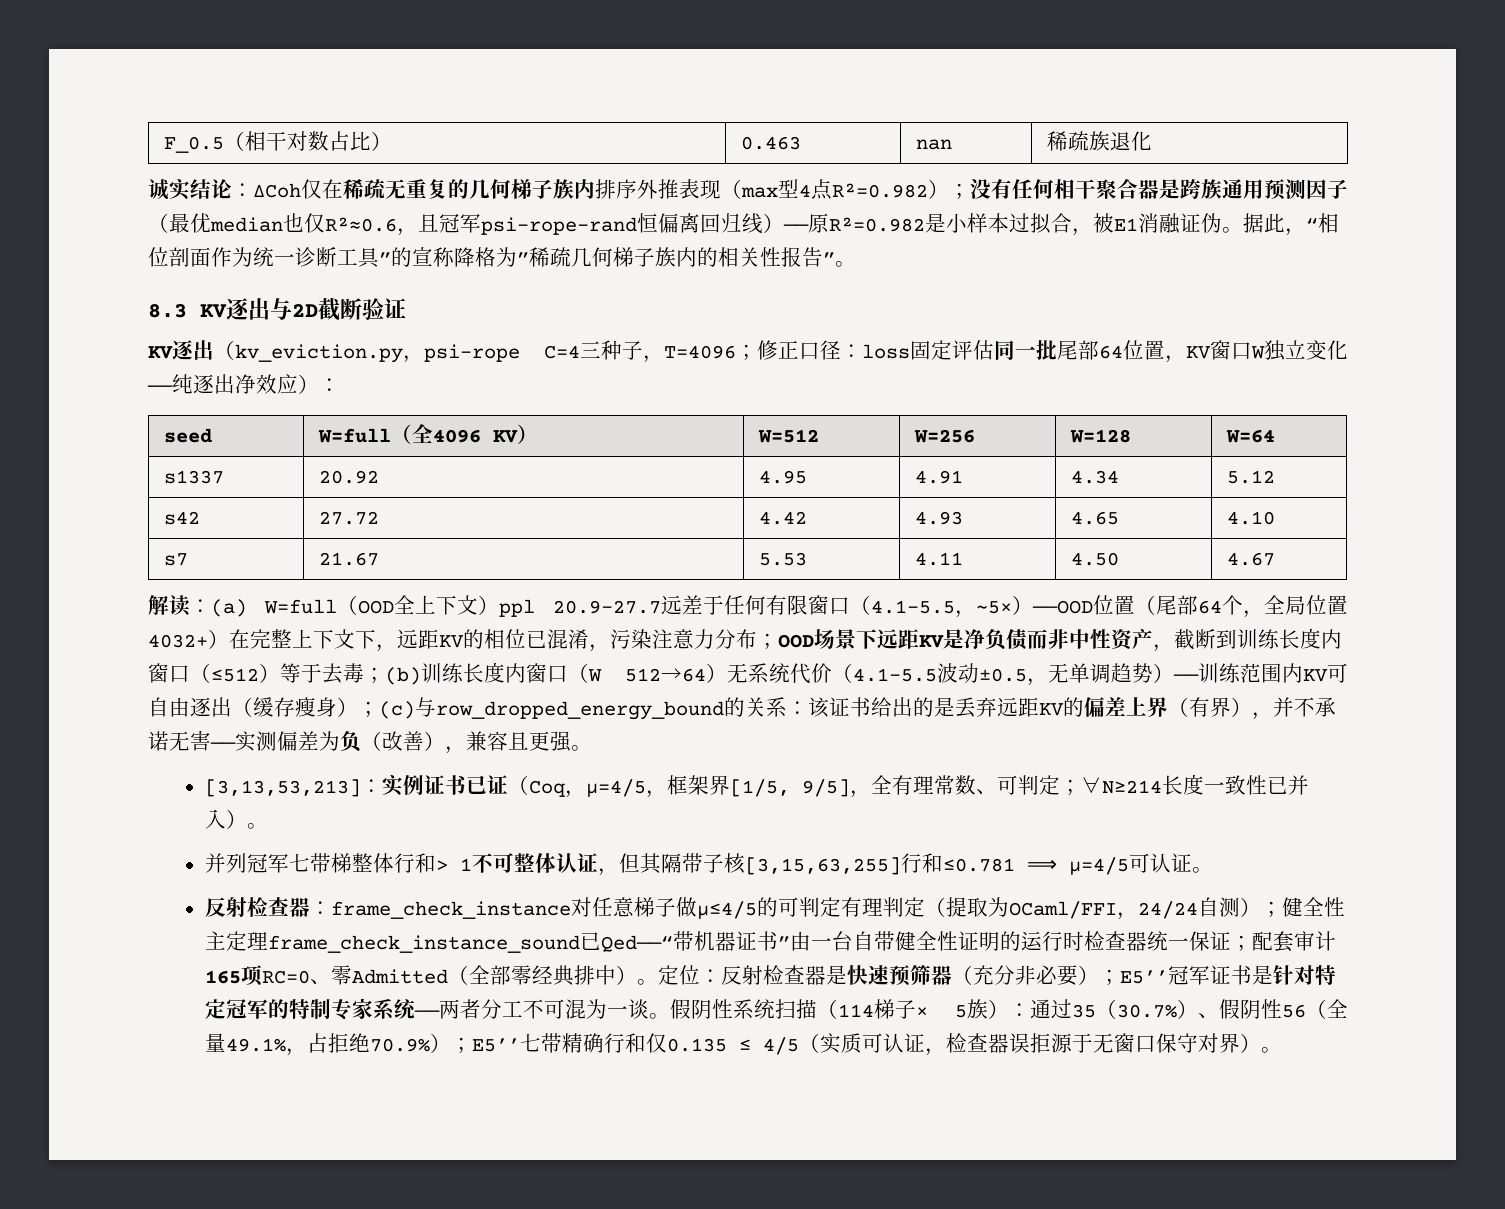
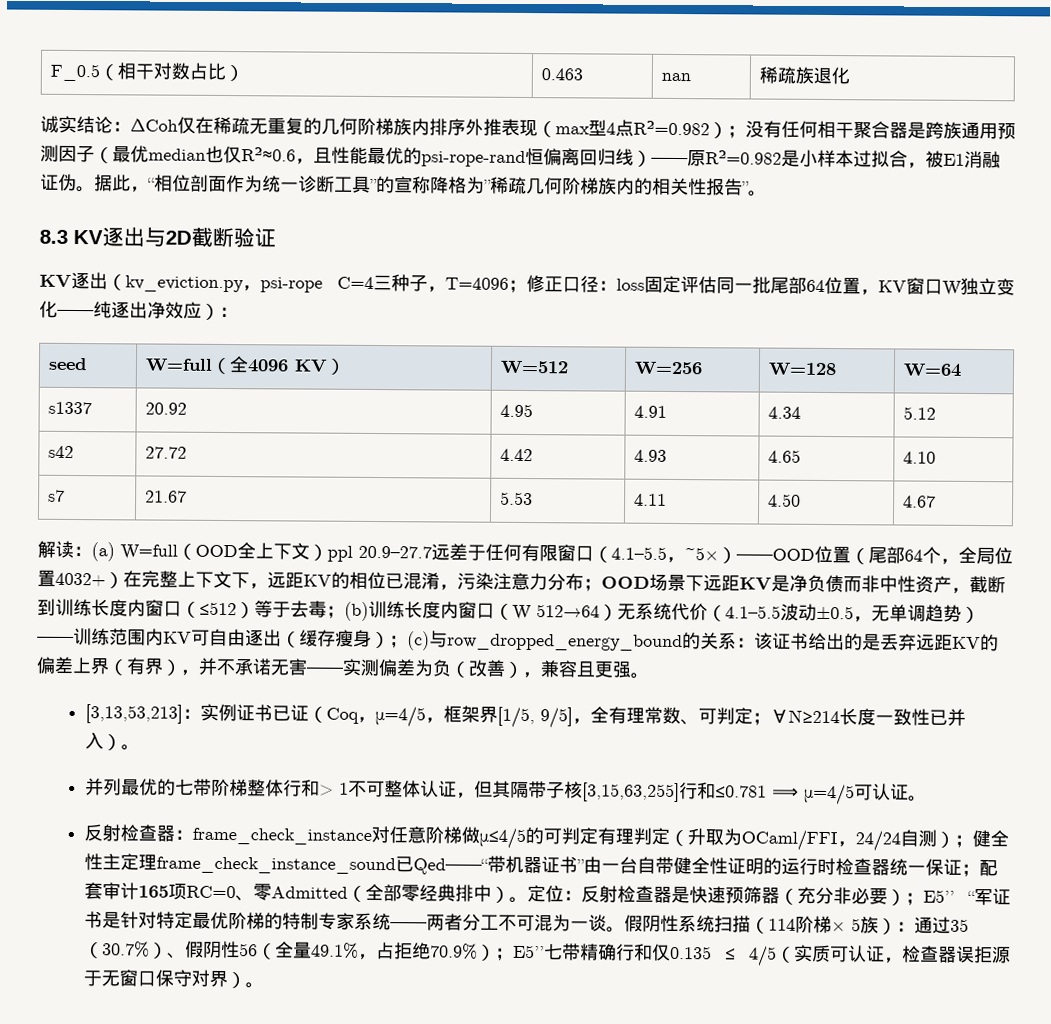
- 诚实结论：ΔCoh仅在稀疏无重复的几何梯子族内排序外推表现（max型4点R²=0.982）；没有任何相干聚合器是跨族通用预测因子（最优median也仅R²≈0.6，且冠军psi-rope-rand恒偏离回归线）——原R²=0.982是小样本过拟合，被E1消融证伪。
+ 诚实结论：ΔCoh仅在稀疏无重复的几何阶梯族内排序外推表现（max型4点R²=0.982）；没有任何相干聚合器是跨族通用预测因子（最优median也仅R²≈0.6，且性能最优的psi-rope-rand恒偏离回归线）——原R²=0.982是小样本过拟合，被E1消融证伪。
- 据此，“相位剖面作为统一诊断工具”的宣称降格为”稀疏几何梯子族内的相关性报告”。
+ 据此，“相位剖面作为统一诊断工具”的宣称降格为”稀疏几何阶梯族内的相关性报告”。
- 并列冠军七带梯整体行和> 1不可整体认证，但其隔带子核[3,15,63,255]行和≤0.781 ⟹ μ=4/5可认证。
+ 并列最优的七带阶梯整体行和> 1不可整体认证，但其隔带子核[3,15,63,255]行和≤0.781 ⟹ μ=4/5可认证。
- 反射检查器：frame_check_instance对任意梯子做μ≤4/5的可判定有理判定（提取为OCaml/FFI，24/24自测）；健全性主定理frame_check_instance_sound已Qed——“带机器证书”由一台自带健全性证明的运行时检查器统一保证；配套审计165项RC=0、零Admitted（全部零经典排中）。
+ 反射检查器：frame_check_instance对任意阶梯做μ≤4/5的可判定有理判定（升取为OCaml/FFI，24/24自测）；健全性主定理frame_check_instance_sound已Qed——“带机器证书”由一台自带健全性证明的运行时检查器统一保证；配套审计165项RC=0、零Admitted（全部零经典排中）。
- 定位：反射检查器是快速预筛器（充分非必要）；E5’’冠军证书是针对特定冠军的特制专家系统——两者分工不可混为一谈。
+ 定位：反射检查器是快速预筛器（充分非必要）；E5’’ “军证书是针对特定最优阶梯的特制专家系统——两者分工不可混为一谈。
- 假阴性系统扫描（114梯子× 5族）：通过35（30.7%）、假阴性56（全量49.1%，占拒绝70.9%）；E5’’七带精确行和仅0.135 ≤ 4/5（实质可认证，检查器误拒源于无窗口保守对界）。
+ 假阴性系统扫描（114阶梯× 5族）：通过35（30.7%）、假阴性56（全量49.1%，占拒绝70.9%）；E5’’七带精确行和仅0.135 ≤ 4/5（实质可认证，检查器误拒源于无窗口保守对界）。

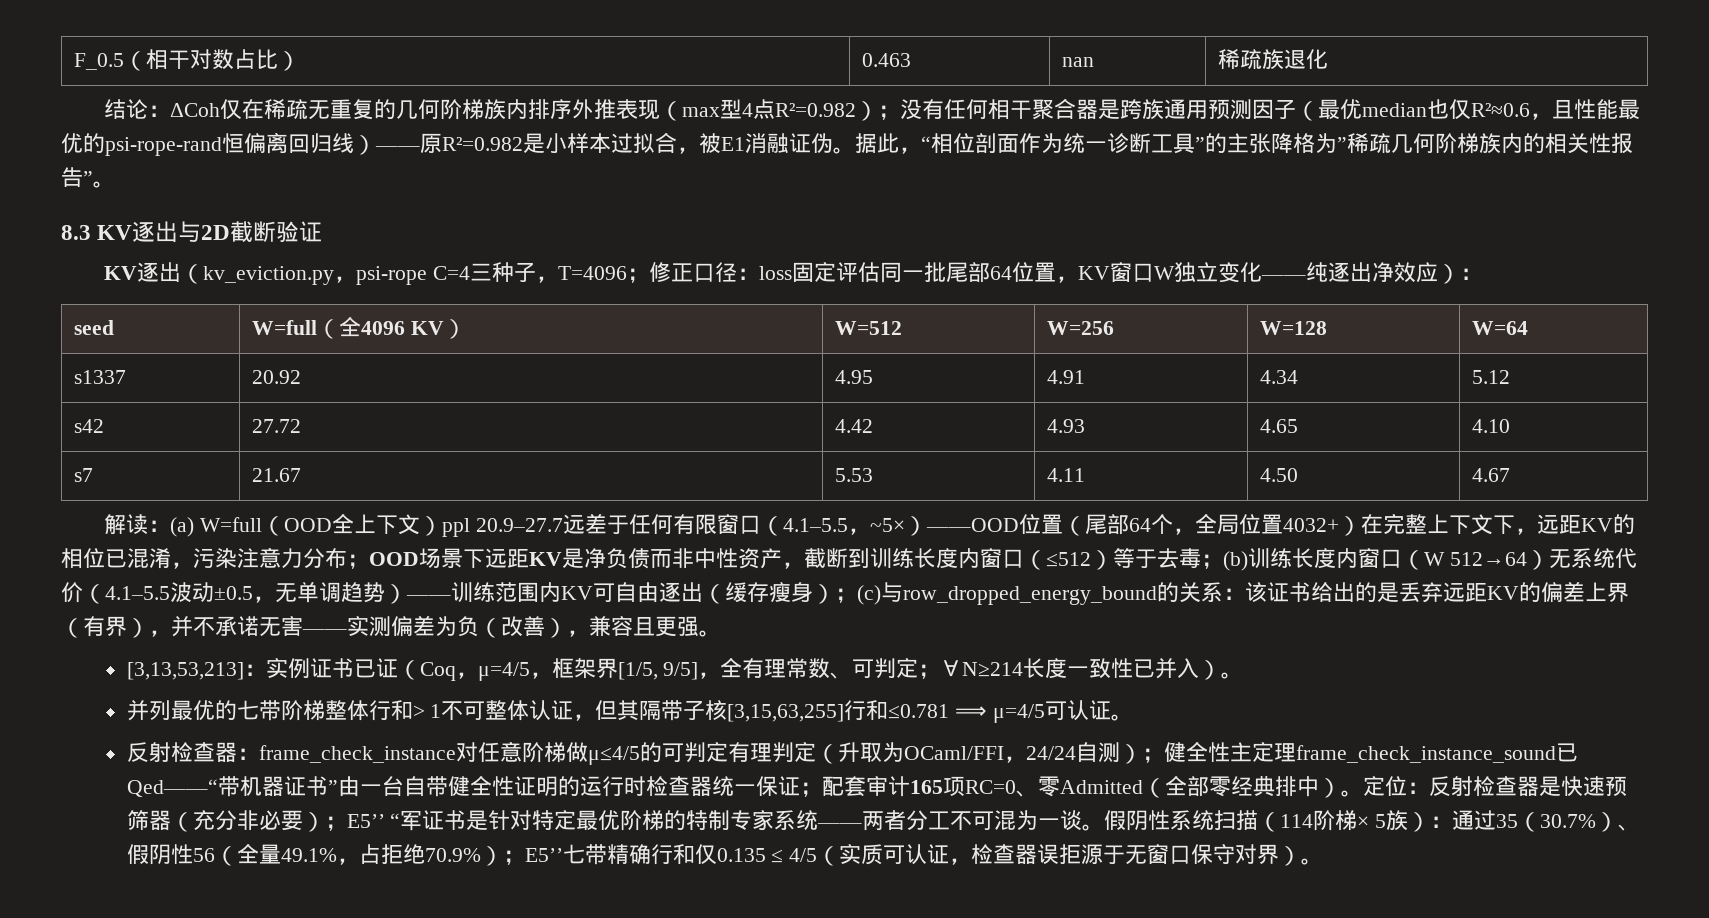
- 诚实结论：ΔCoh仅在稀疏无重复的几何阶梯族内排序外推表现（max型4点R²=0.982）；没有任何相干聚合器是跨族通用预测因子（最优median也仅R²≈0.6，且性能最优的psi-rope-rand恒偏离回归线）——原R²=0.982是小样本过拟合，被E1消融证伪。
+ 结论：ΔCoh仅在稀疏无重复的几何阶梯族内排序外推表现（max型4点R²=0.982）；没有任何相干聚合器是跨族通用预测因子（最优median也仅R²≈0.6，且性能最优的psi-rope-rand恒偏离回归线）——原R²=0.982是小样本过拟合，被E1消融证伪。
- 据此，“相位剖面作为统一诊断工具”的宣称降格为”稀疏几何阶梯族内的相关性报告”。
+ 据此，“相位剖面作为统一诊断工具”的主张降格为”稀疏几何阶梯族内的相关性报告”。

